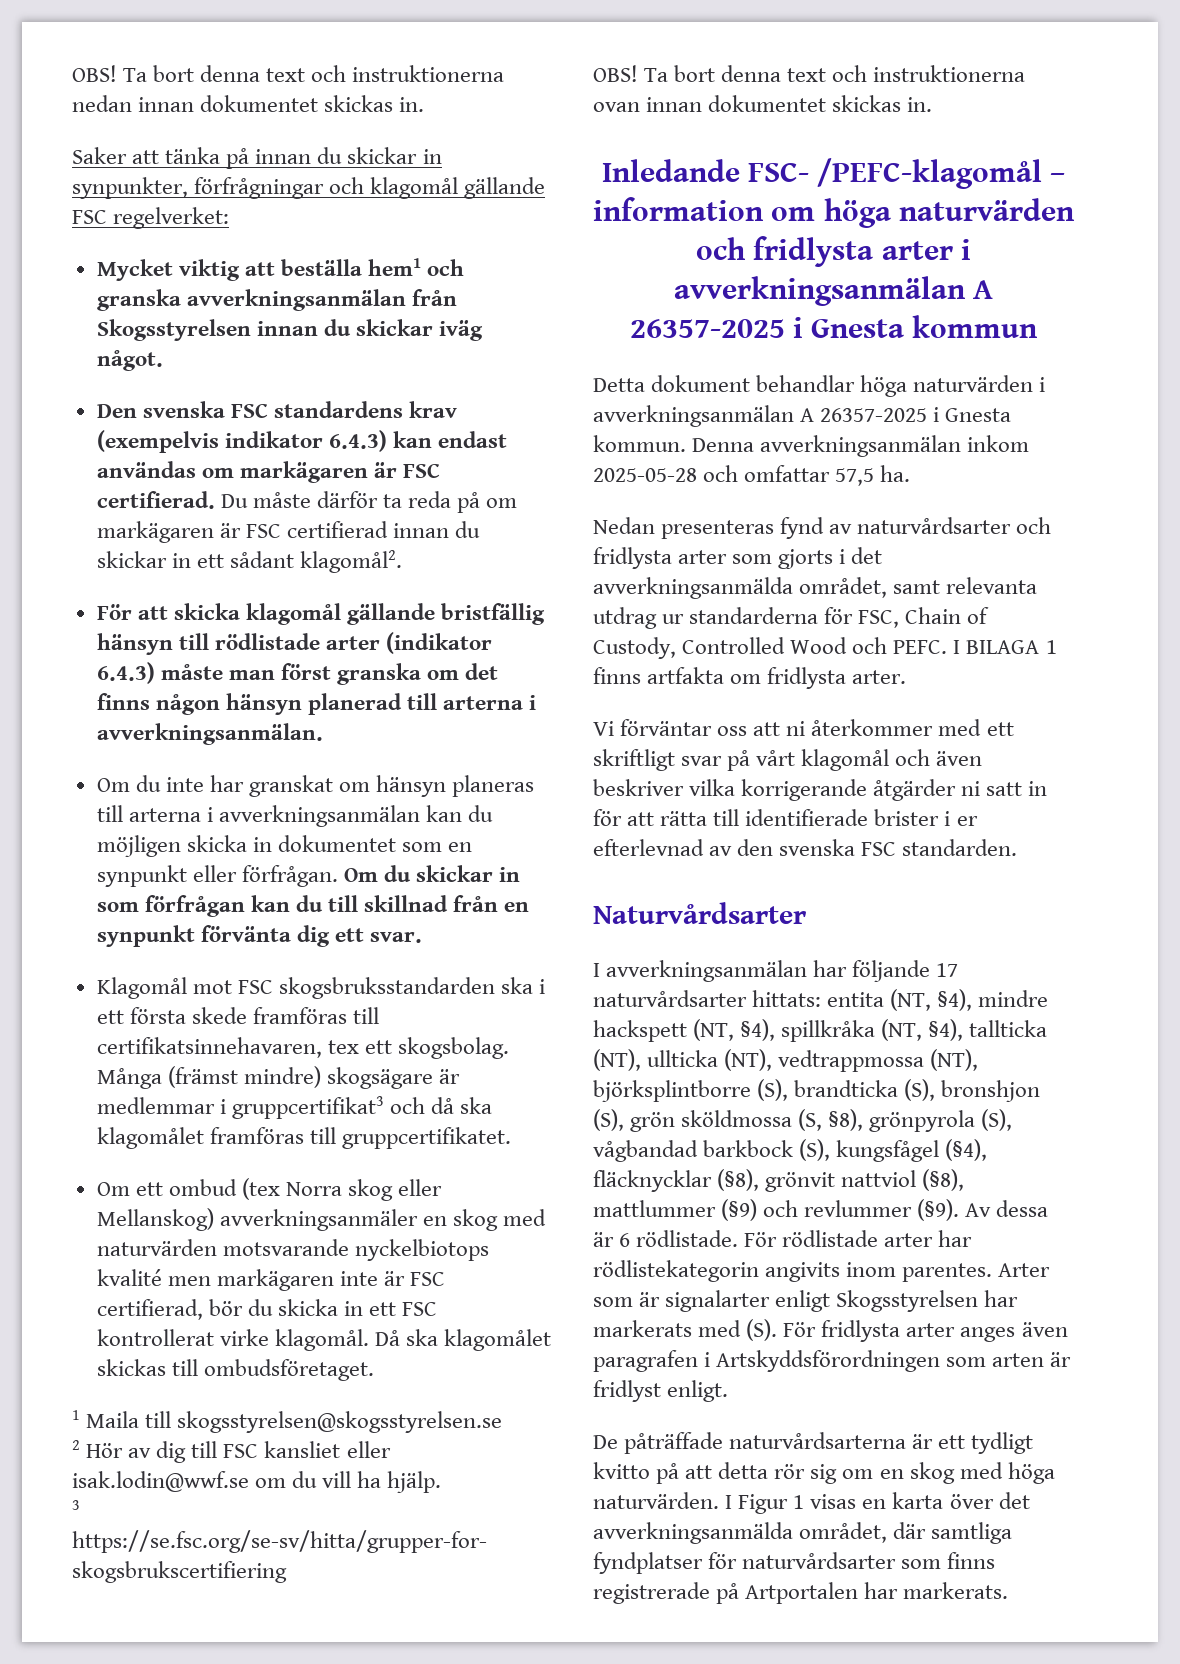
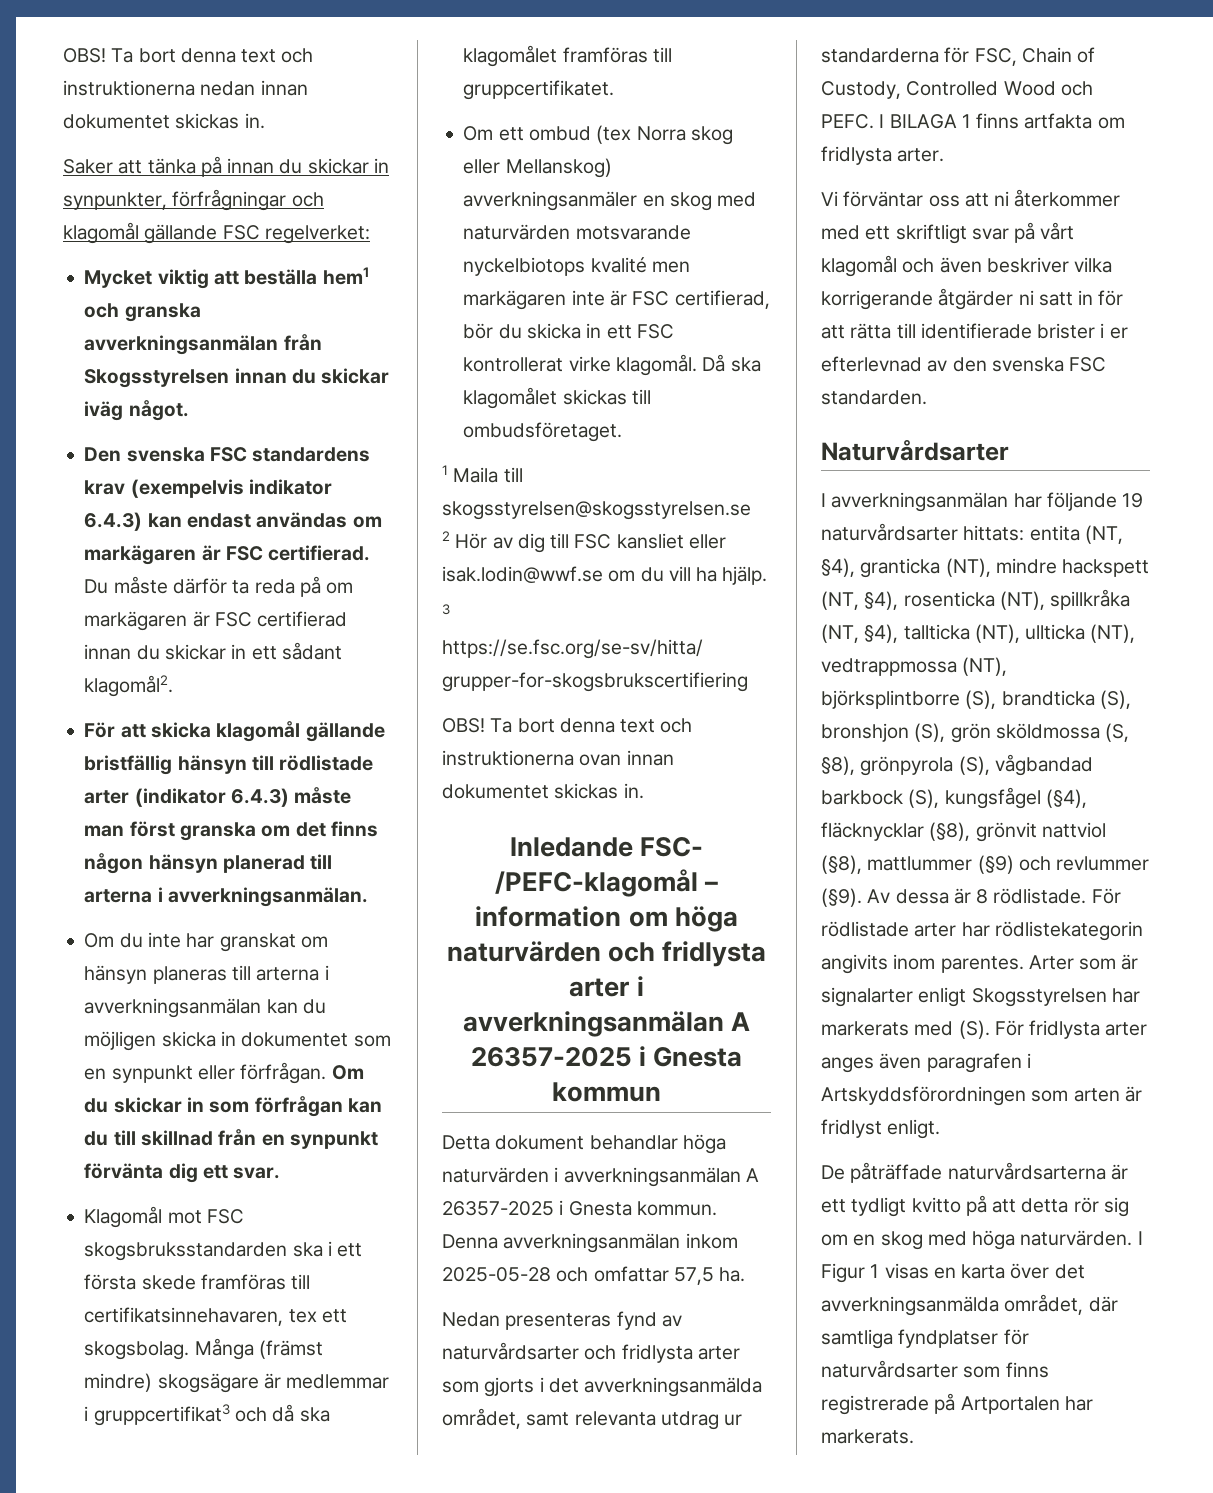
- I avverkningsanmälan har följande 17 naturvårdsarter hittats: entita (NT, §4), mindre hackspett (NT, §4), spillkråka (NT, §4), tallticka (NT), ullticka (NT), vedtrappmossa (NT), björksplintborre (S), brandticka (S), bronshjon (S), grön sköldmossa (S, §8), grönpyrola (S), vågbandad barkbock (S), kungsfågel (§4), fläcknycklar (§8), grönvit nattviol (§8), mattlummer (§9) och revlummer (§9).
+ I avverkningsanmälan har följande 19 naturvårdsarter hittats: entita (NT, §4), granticka (NT), mindre hackspett (NT, §4), rosenticka (NT), spillkråka (NT, §4), tallticka (NT), ullticka (NT), vedtrappmossa (NT), björksplintborre (S), brandticka (S), bronshjon (S), grön sköldmossa (S, §8), grönpyrola (S), vågbandad barkbock (S), kungsfågel (§4), fläcknycklar (§8), grönvit nattviol (§8), mattlummer (§9) och revlummer (§9).
- Av dessa är 6 rödlistade.
+ Av dessa är 8 rödlistade.

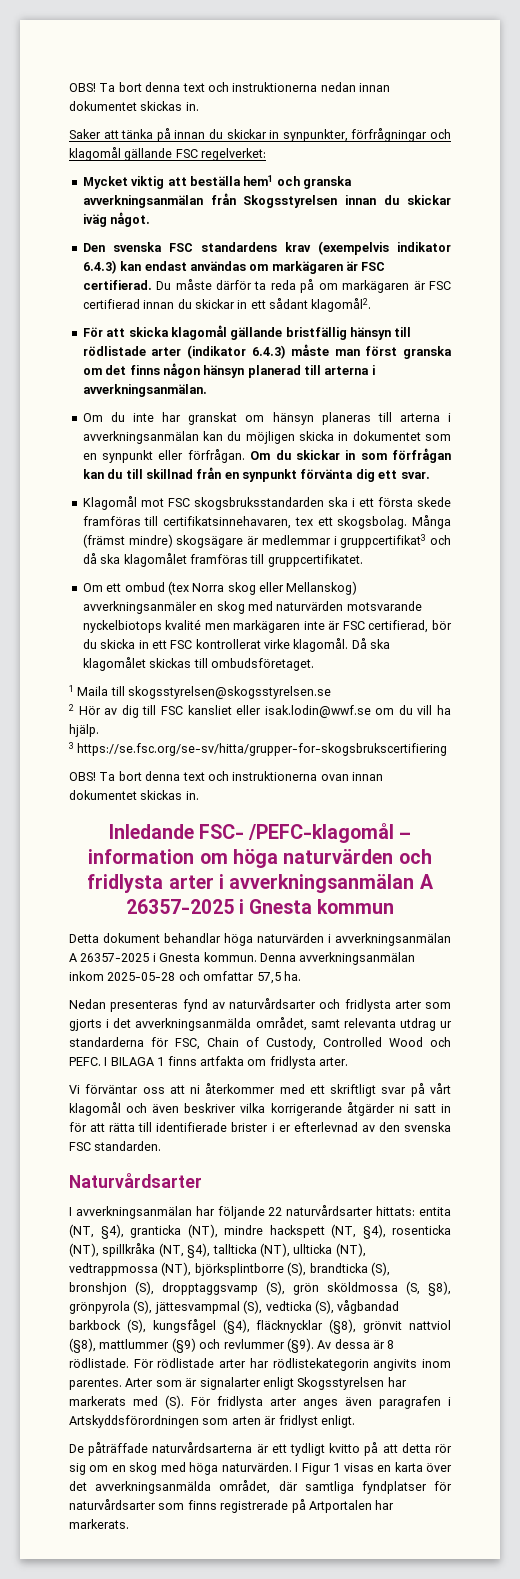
- I avverkningsanmälan har följande 19 naturvårdsarter hittats: entita (NT, §4), granticka (NT), mindre hackspett (NT, §4), rosenticka (NT), spillkråka (NT, §4), tallticka (NT), ullticka (NT), vedtrappmossa (NT), björksplintborre (S), brandticka (S), bronshjon (S), grön sköldmossa (S, §8), grönpyrola (S), vågbandad barkbock (S), kungsfågel (§4), fläcknycklar (§8), grönvit nattviol (§8), mattlummer (§9) och revlummer (§9).
+ I avverkningsanmälan har följande 22 naturvårdsarter hittats: entita (NT, §4), granticka (NT), mindre hackspett (NT, §4), rosenticka (NT), spillkråka (NT, §4), tallticka (NT), ullticka (NT), vedtrappmossa (NT), björksplintborre (S), brandticka (S), bronshjon (S), dropptaggsvamp (S), grön sköldmossa (S, §8), grönpyrola (S), jättesvampmal (S), vedticka (S), vågbandad barkbock (S), kungsfågel (§4), fläcknycklar (§8), grönvit nattviol (§8), mattlummer (§9) och revlummer (§9).

